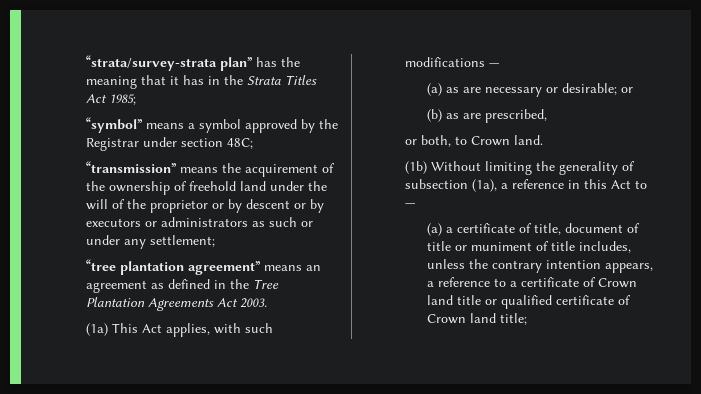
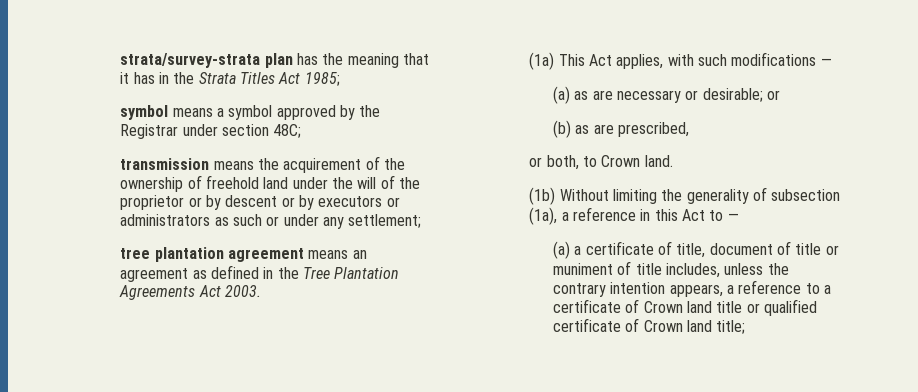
- “strata/survey-strata plan” has the meaning that it has in the Strata Titles Act 1985;
+ strata/survey-strata plan has the meaning that it has in the Strata Titles Act 1985;
- “symbol” means a symbol approved by the Registrar under section 48C;
+ symbol means a symbol approved by the Registrar under section 48C;
- “transmission” means the acquirement of the ownership of freehold land under the will of the proprietor or by descent or by executors or administrators as such or under any settlement;
+ transmission means the acquirement of the ownership of freehold land under the will of the proprietor or by descent or by executors or administrators as such or under any settlement;
- “tree plantation agreement” means an agreement as defined in the Tree Plantation Agreements Act 2003.
+ tree plantation agreement means an agreement as defined in the Tree Plantation Agreements Act 2003.

